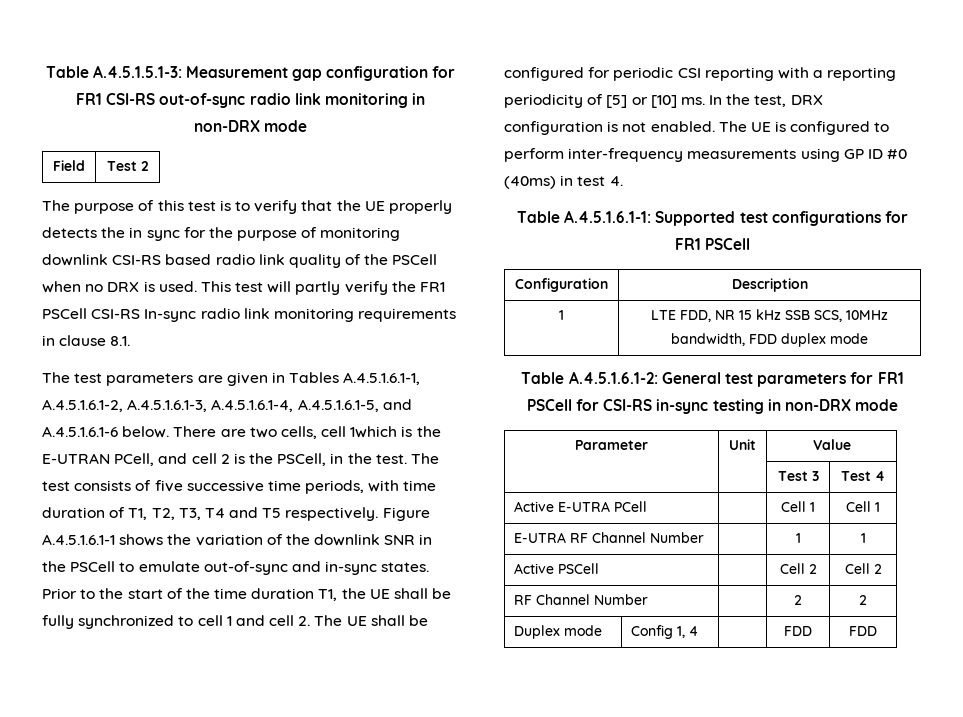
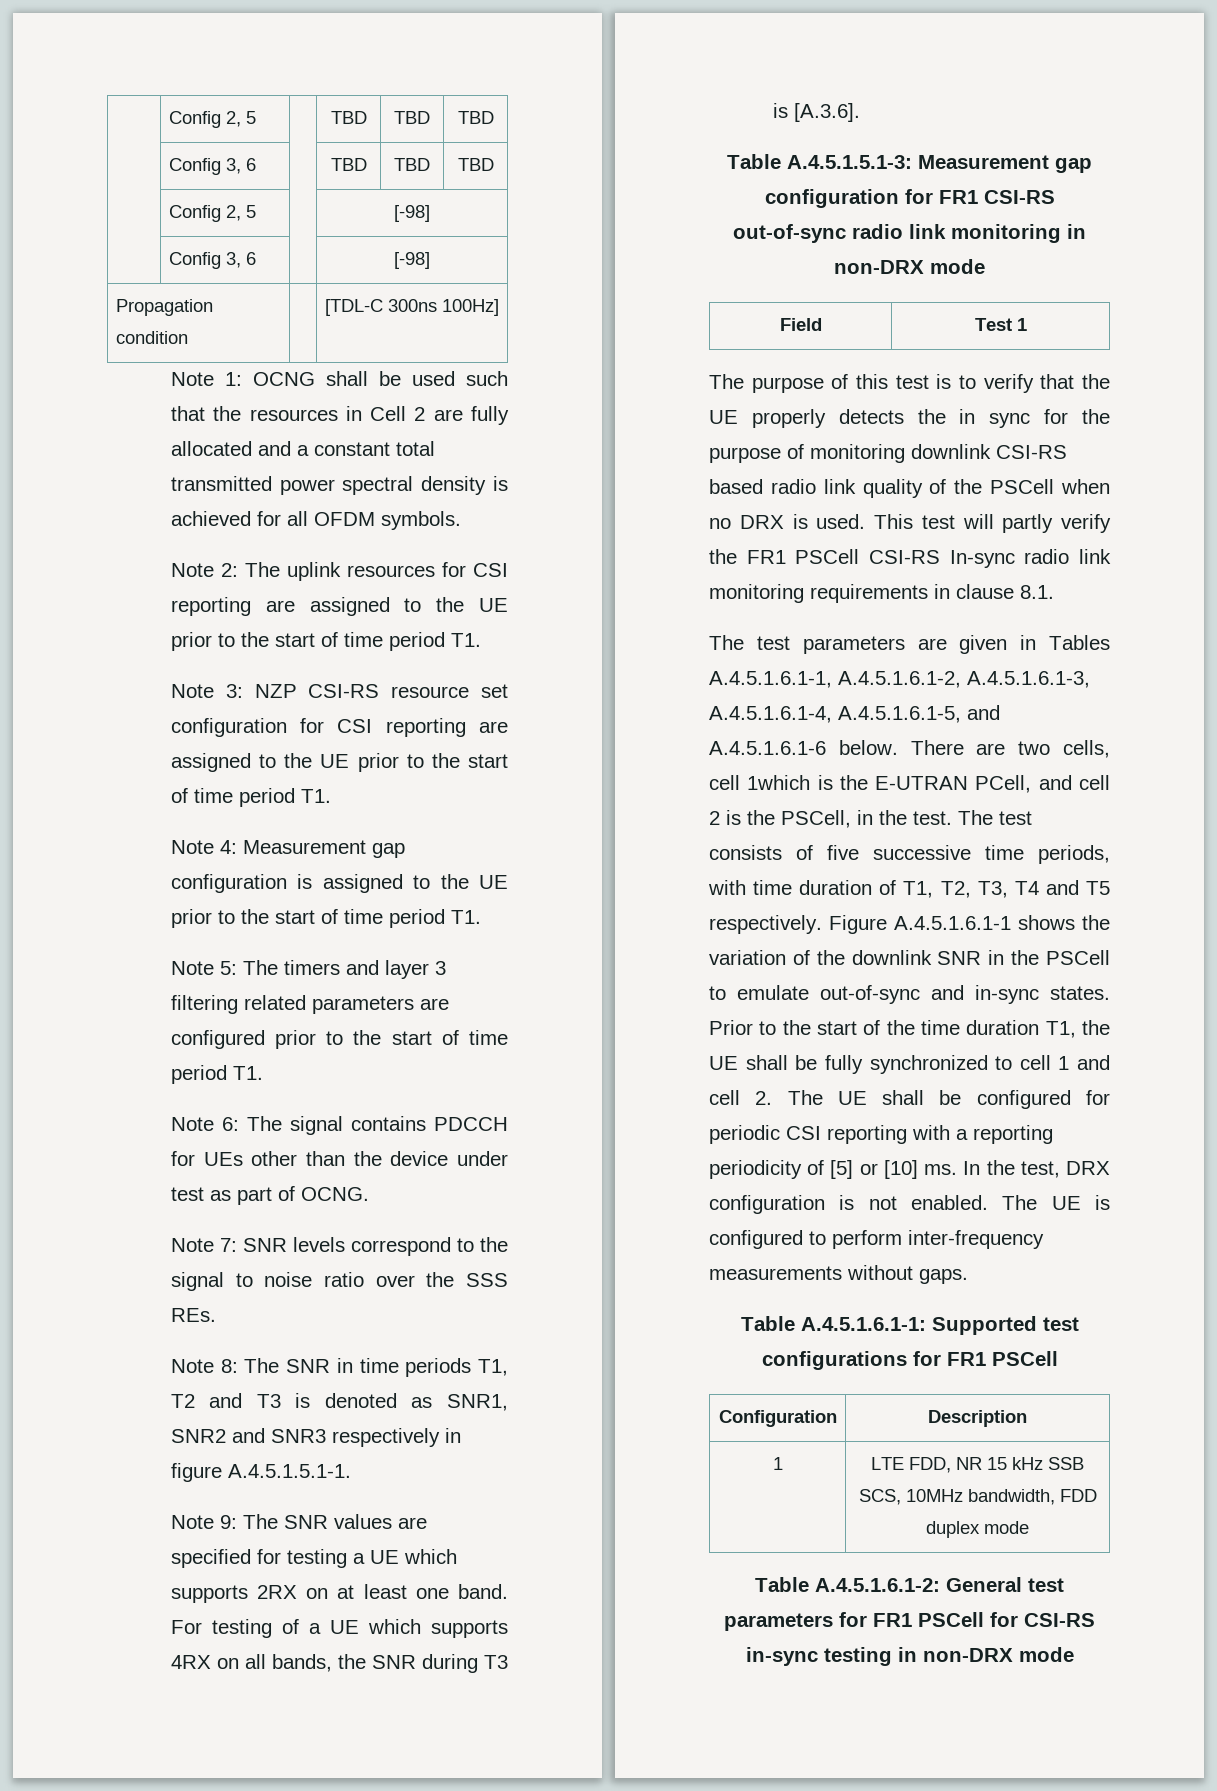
+ | Config 2, 5 | | TBD | TBD | TBD
+ | Config 3, 6 | | TBD | TBD | TBD
+ | Config 2, 5 | | [-98]
+ | Config 3, 6 | | [-98]
+ Propagation condition | | [TDL-C 300ns 100Hz]
+ Note 1: OCNG shall be used such that the resources in Cell 2 are fully allocated and a constant total transmitted power spectral density is achieved for all OFDM symbols.
+ Note 2: The uplink resources for CSI reporting are assigned to the UE prior to the start of time period T1.
+ Note 3: NZP CSI-RS resource set configuration for CSI reporting are assigned to the UE prior to the start of time period T1.
+ Note 4: Measurement gap configuration is assigned to the UE prior to the start of time period T1.
+ Note 5: The timers and layer 3 filtering related parameters are configured prior to the start of time period T1.
+ Note 6: The signal contains PDCCH for UEs other than the device under test as part of OCNG.
+ Note 7: SNR levels correspond to the signal to noise ratio over the SSS REs.
+ Note 8: The SNR in time periods T1, T2 and T3 is denoted as SNR1, SNR2 and SNR3 respectively in figure A.4.5.1.5.1-1.
+ Note 9: The SNR values are specified for testing a UE which supports 2RX on at least one band. For testing of a UE which supports 4RX on all bands, the SNR during T3 is [A.3.6].
- Field | Test 2
+ Field | Test 1
- The UE is configured to perform inter-frequency measurements using GP ID #0 (40ms) in test 4.
+ The UE is configured to perform inter-frequency measurements without gaps.
- Parameter | Unit | Value
- | | Test 3 | Test 4
- Active E-UTRA PCell | | Cell 1 | Cell 1
- E-UTRA RF Channel Number | | 1 | 1
- Active PSCell | | Cell 2 | Cell 2
- RF Channel Number | | 2 | 2
- Duplex mode | Config 1, 4 | | FDD | FDD

